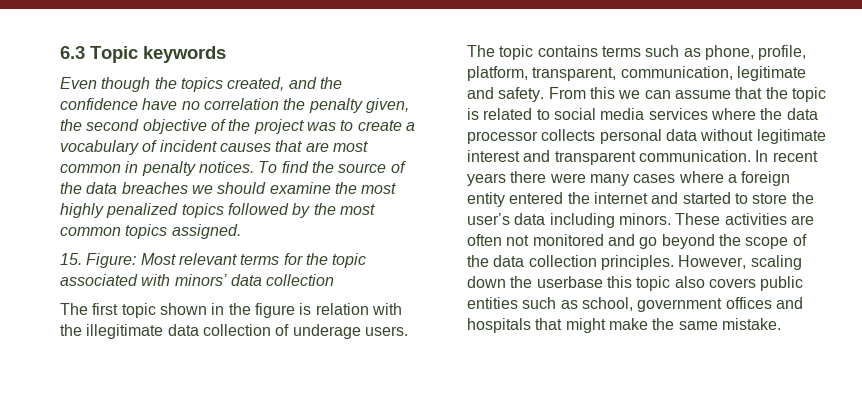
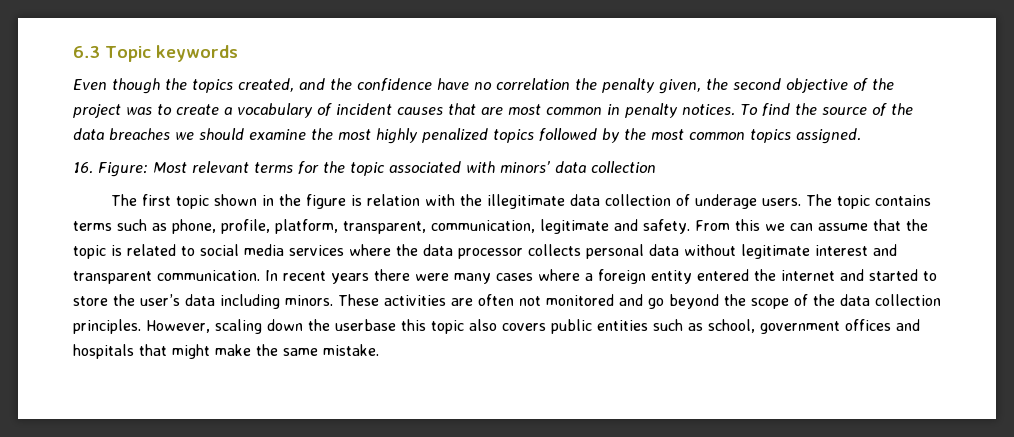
- 15. Figure: Most relevant terms for the topic associated with minors’ data collection
+ 16. Figure: Most relevant terms for the topic associated with minors’ data collection

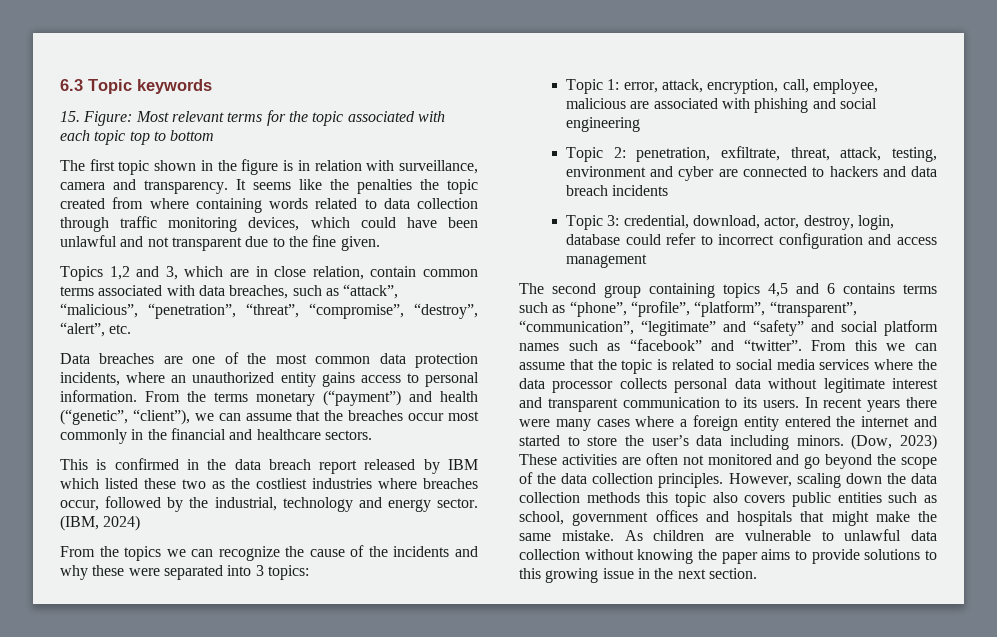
- Even though the topics created, and the confidence have no correlation the penalty given, the second objective of the project was to create a vocabulary of incident causes that are most common in penalty notices. To find the source of the data breaches we should examine the most highly penalized topics followed by the most common topics assigned.
- 16. Figure: Most relevant terms for the topic associated with minors’ data collection
+ 15. Figure: Most relevant terms for the topic associated with each topic top to bottom
- The first topic shown in the figure is relation with the illegitimate data collection of underage users. The topic contains terms such as phone, profile, platform, transparent, communication, legitimate and safety.
+ The first topic shown in the figure is in relation with surveillance, camera and transparency. It seems like the penalties the topic created from where containing words related to data collection through traffic monitoring devices, which could have been unlawful and not transparent due to the fine given.
+ Topics 1,2 and 3, which are in close relation, contain common terms associated with data breaches, such as “attack”, “malicious”, “penetration”, “threat”, “compromise”, “destroy”, “alert”, etc.
+ Data breaches are one of the most common data protection incidents, where an unauthorized entity gains access to personal information. From the terms monetary (“payment”) and health (“genetic”, “client”), we can assume that the breaches occur most commonly in the financial and healthcare sectors.
+ This is confirmed in the data breach report released by IBM which listed these two as the costliest industries where breaches occur, followed by the industrial, technology and energy sector. (IBM, 2024)
+ From the topics we can recognize the cause of the incidents and why these were separated into 3 topics:
+ Topic 1: error, attack, encryption, call, employee, malicious are associated with phishing and social engineering
+ Topic 2: penetration, exfiltrate, threat, attack, testing, environment and cyber are connected to hackers and data breach incidents
+ Topic 3: credential, download, actor, destroy, login, database could refer to incorrect configuration and access management
+ The second group containing topics 4,5 and 6 contains terms such as “phone”, “profile”, “platform”, “transparent”, “communication”, “legitimate” and “safety” and social platform names such as “facebook” and “twitter”.
- From this we can assume that the topic is related to social media services where the data processor collects personal data without legitimate interest and transparent communication.
+ From this we can assume that the topic is related to social media services where the data processor collects personal data without legitimate interest and transparent communication to its users.
- These activities are often not monitored and go beyond the scope of the data collection principles.
+ (Dow, 2023) These activities are often not monitored and go beyond the scope of the data collection principles.
- However, scaling down the userbase this topic also covers public entities such as school, government offices and hospitals that might make the same mistake.
+ However, scaling down the data collection methods this topic also covers public entities such as school, government offices and hospitals that might make the same mistake.
+ As children are vulnerable to unlawful data collection without knowing the paper aims to provide solutions to this growing issue in the next section.

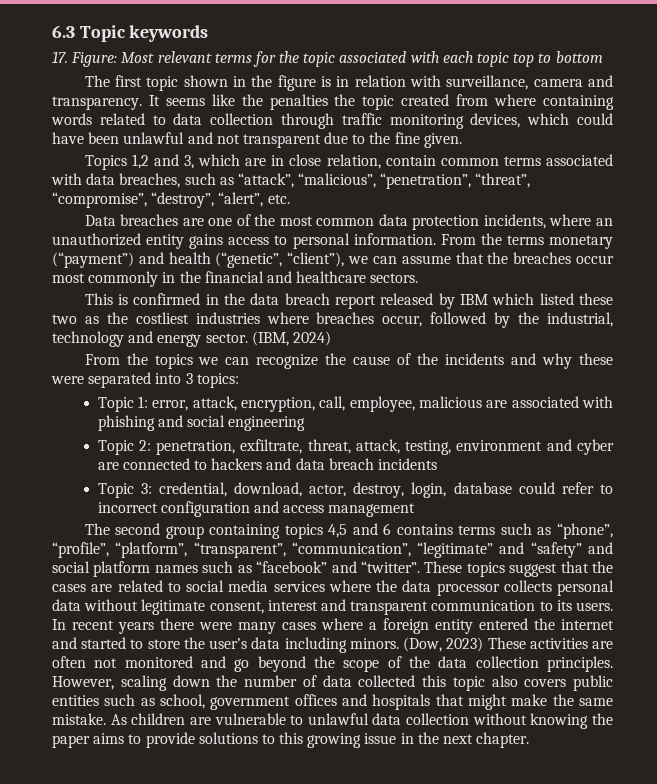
- 15. Figure: Most relevant terms for the topic associated with each topic top to bottom
+ 17. Figure: Most relevant terms for the topic associated with each topic top to bottom
- From this we can assume that the topic is related to social media services where the data processor collects personal data without legitimate interest and transparent communication to its users.
+ These topics suggest that the cases are related to social media services where the data processor collects personal data without legitimate consent, interest and transparent communication to its users.
- However, scaling down the data collection methods this topic also covers public entities such as school, government offices and hospitals that might make the same mistake.
+ However, scaling down the number of data collected this topic also covers public entities such as school, government offices and hospitals that might make the same mistake.
- As children are vulnerable to unlawful data collection without knowing the paper aims to provide solutions to this growing issue in the next section.
+ As children are vulnerable to unlawful data collection without knowing the paper aims to provide solutions to this growing issue in the next chapter.

